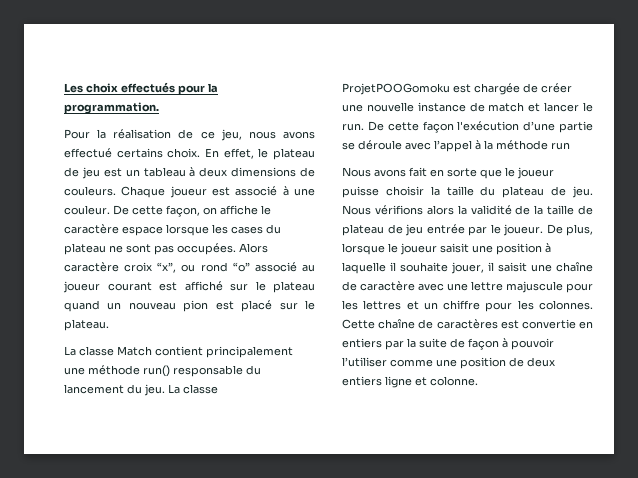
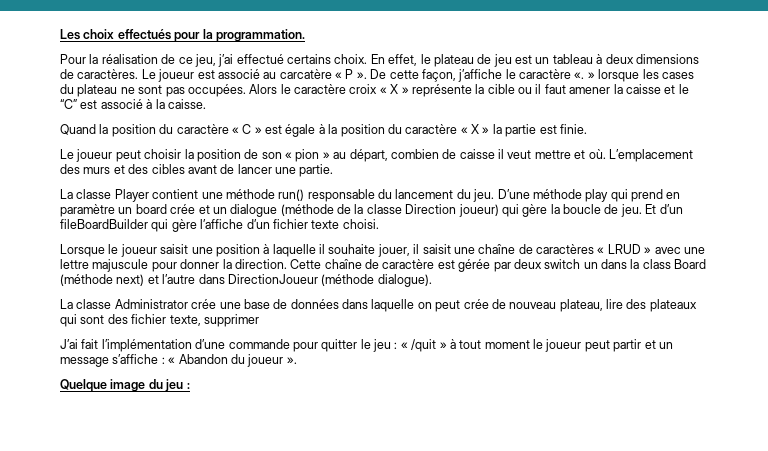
- Pour la réalisation de ce jeu, nous avons effectué certains choix.
+ Pour la réalisation de ce jeu, j’ai effectué certains choix.
- En effet, le plateau de jeu est un tableau à deux dimensions de couleurs. Chaque joueur est associé à une couleur. De cette façon, on affiche le caractère espace lorsque les cases du plateau ne sont pas occupées.
+ En effet, le plateau de jeu est un tableau à deux dimensions de caractères. Le joueur est associé au carcatère « P ». De cette façon, j’affiche le caractère «. » lorsque les cases du plateau ne sont pas occupées.
- Alors caractère croix “x”, ou rond “o” associé au joueur courant est affiché sur le plateau quand un nouveau pion est placé sur le plateau.
- La classe Match contient principalement une méthode run() responsable du lancement du jeu.
+ Alors le caractère croix « X » représente la cible ou il faut amener la caisse et le “C” est associé à la caisse.
+ Quand la position du caractère « C » est égale à la position du caractère « X » la partie est finie.
+ Le joueur peut choisir la position de son « pion » au départ, combien de caisse il veut mettre et où. L’emplacement des murs et des cibles avant de lancer une partie.
+ La classe Player contient une méthode run() responsable du lancement du jeu.
- La classe ProjetPOOGomoku est chargée de créer une nouvelle instance de match et lancer le run. De cette façon l'exécution d’une partie se déroule avec l’appel à la méthode run
- Nous avons fait en sorte que le joueur puisse choisir la taille du plateau de jeu. Nous vérifions alors la validité de la taille de plateau de jeu entrée par le joueur. De plus, lorsque le joueur saisit une position à laquelle il souhaite jouer, il saisit une chaîne de caractère avec une lettre majuscule pour les lettres et un chiffre pour les colonnes. Cette chaîne de caractères est convertie en entiers par la suite de façon à pouvoir l’utiliser comme une position de deux entiers ligne et colonne.
+ D’une méthode play qui prend en paramètre un board crée et un dialogue (méthode de la classe Direction joueur) qui gère la boucle de jeu. Et d’un fileBoardBuilder qui gère l’affiche d’un fichier texte choisi.
+ Lorsque le joueur saisit une position à laquelle il souhaite jouer, il saisit une chaîne de caractères « LRUD » avec une lettre majuscule pour donner la direction. Cette chaîne de caractère est gérée par deux switch un dans la class Board (méthode next) et l’autre dans DirectionJoueur (méthode dialogue).
+ La classe Administrator crée une base de données dans laquelle on peut crée de nouveau plateau, lire des plateaux qui sont des fichier texte, supprimer
+ J’ai fait l’implémentation d’une commande pour quitter le jeu : « /quit » à tout moment le joueur peut partir et un message s’affiche : « Abandon du joueur ».
+ Quelque image du jeu :

